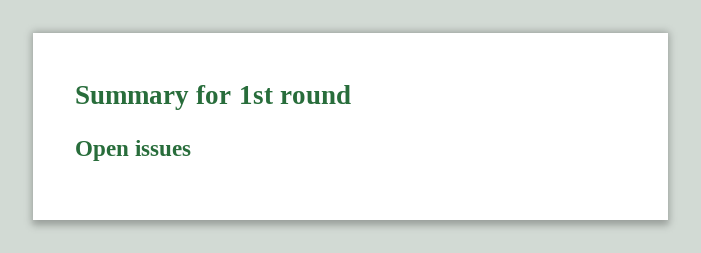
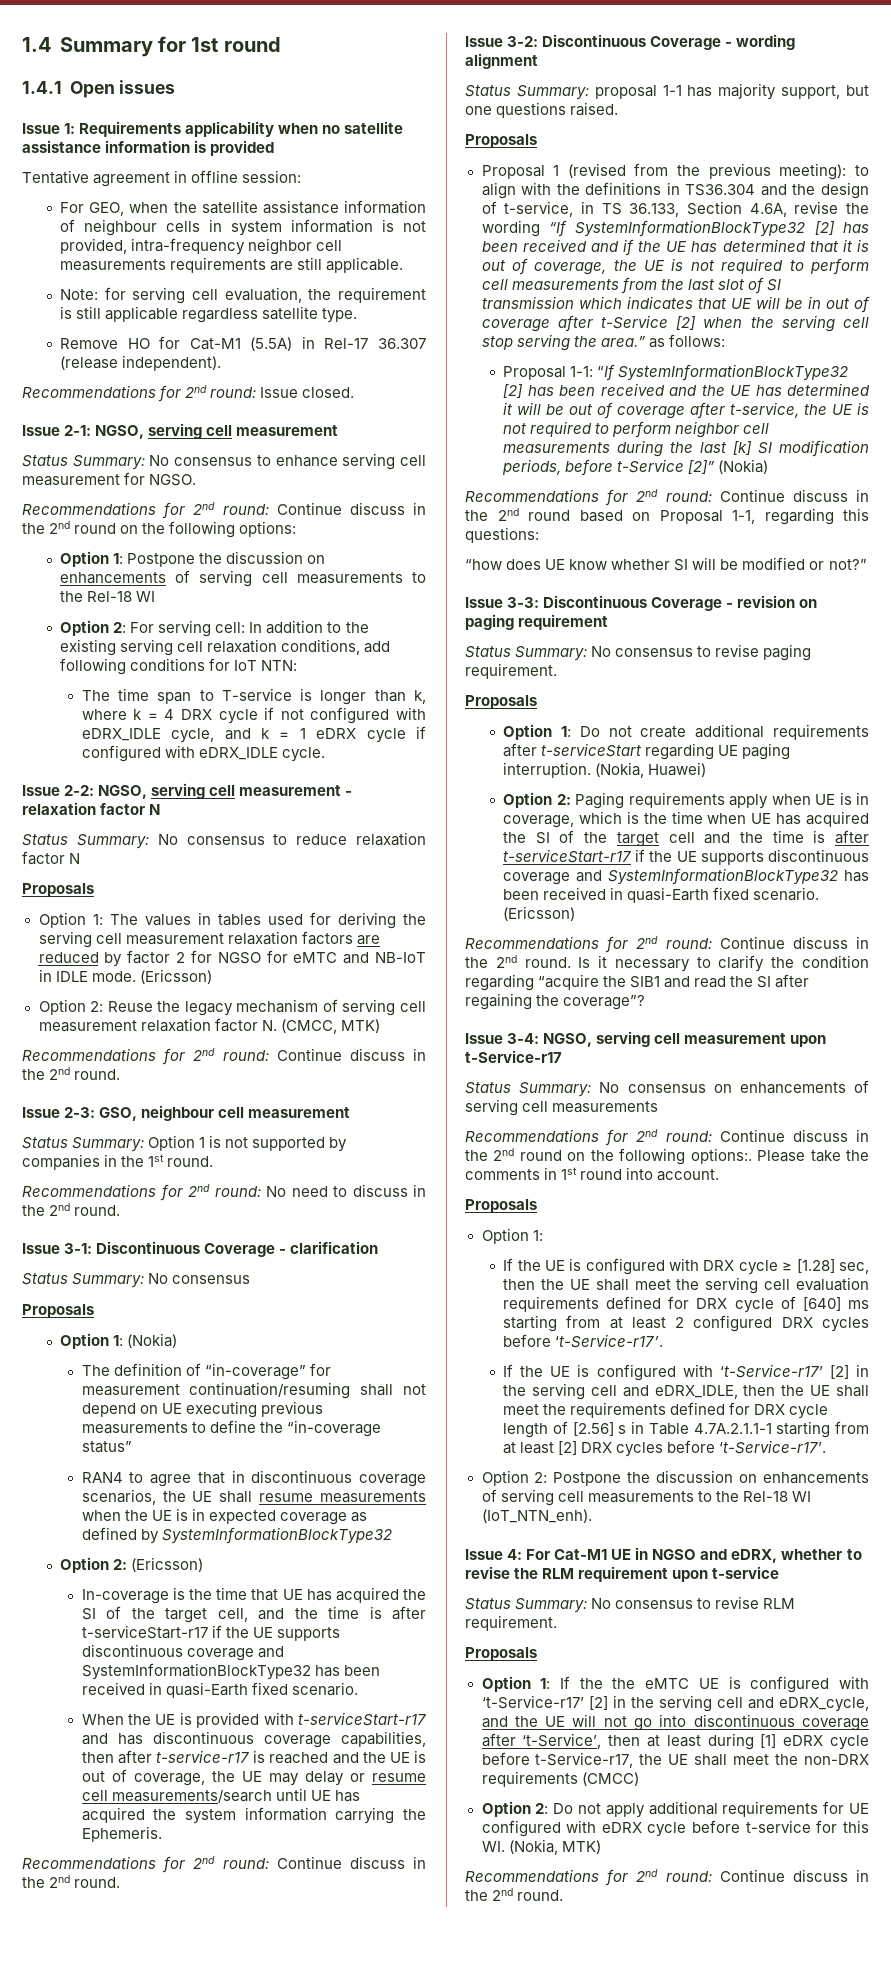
- Summary for 1st round
+ 1.4 Summary for 1st round
- Open issues
+ 1.4.1 Open issues
+ Issue 1: Requirements applicability when no satellite assistance information is provided
+ Tentative agreement in offline session:
+ For GEO, when the satellite assistance information of neighbour cells in system information is not provided, intra-frequency neighbor cell measurements requirements are still applicable.
+ Note: for serving cell evaluation, the requirement is still applicable regardless satellite type.
+ Remove HO for Cat-M1 (5.5A) in Rel-17 36.307 (release independent).
+ Recommendations for 2nd round: Issue closed.
+ Issue 2-1: NGSO, serving cell measurement
+ Status Summary: No consensus to enhance serving cell measurement for NGSO.
+ Recommendations for 2nd round: Continue discuss in the 2nd round on the following options:
+ Option 1: Postpone the discussion on enhancements of serving cell measurements to the Rel-18 WI
+ Option 2: For serving cell: In addition to the existing serving cell relaxation conditions, add following conditions for IoT NTN:
+ The time span to T-service is longer than k, where k = 4 DRX cycle if not configured with eDRX_IDLE cycle, and k = 1 eDRX cycle if configured with eDRX_IDLE cycle.
+ Issue 2-2: NGSO, serving cell measurement - relaxation factor N
+ Status Summary: No consensus to reduce relaxation factor N
+ Proposals
+ Option 1: The values in tables used for deriving the serving cell measurement relaxation factors are reduced by factor 2 for NGSO for eMTC and NB-IoT in IDLE mode. (Ericsson)
+ Option 2: Reuse the legacy mechanism of serving cell measurement relaxation factor N. (CMCC, MTK)
+ Recommendations for 2nd round: Continue discuss in the 2nd round.
+ Issue 2-3: GSO, neighbour cell measurement
+ Status Summary: Option 1 is not supported by companies in the 1st round.
+ Recommendations for 2nd round: No need to discuss in the 2nd round.
+ Issue 3-1: Discontinuous Coverage - clarification
+ Status Summary: No consensus
+ Proposals
+ Option 1: (Nokia)
+ The definition of “in-coverage” for measurement continuation/resuming shall not depend on UE executing previous measurements to define the “in-coverage status”
+ RAN4 to agree that in discontinuous coverage scenarios, the UE shall resume measurements when the UE is in expected coverage as defined by SystemInformationBlockType32
+ Option 2: (Ericsson)
+ In-coverage is the time that UE has acquired the SI of the target cell, and the time is after t-serviceStart-r17 if the UE supports discontinuous coverage and SystemInformationBlockType32 has been received in quasi-Earth fixed scenario.
+ When the UE is provided with t-serviceStart-r17 and has discontinuous coverage capabilities, then after t-service-r17 is reached and the UE is out of coverage, the UE may delay or resume cell measurements/search until UE has acquired the system information carrying the Ephemeris.
+ Recommendations for 2nd round: Continue discuss in the 2nd round.
+ Issue 3-2: Discontinuous Coverage - wording alignment
+ Status Summary: proposal 1-1 has majority support, but one questions raised.
+ Proposals
+ Proposal 1 (revised from the previous meeting): to align with the definitions in TS36.304 and the design of t-service, in TS 36.133, Section 4.6A, revise the wording “If SystemInformationBlockType32 [2] has been received and if the UE has determined that it is out of coverage, the UE is not required to perform cell measurements from the last slot of SI transmission which indicates that UE will be in out of coverage after t-Service [2] when the serving cell stop serving the area.” as follows:
+ Proposal 1-1: “If SystemInformationBlockType32 [2] has been received and the UE has determined it will be out of coverage after t-service, the UE is not required to perform neighbor cell measurements during the last [k] SI modification periods, before t-Service [2]” (Nokia)
+ Recommendations for 2nd round: Continue discuss in the 2nd round based on Proposal 1-1, regarding this questions:
+ “how does UE know whether SI will be modified or not?”
+ Issue 3-3: Discontinuous Coverage - revision on paging requirement
+ Status Summary: No consensus to revise paging requirement.
+ Proposals
+ Option 1: Do not create additional requirements after t-serviceStart regarding UE paging interruption. (Nokia, Huawei)
+ Option 2: Paging requirements apply when UE is in coverage, which is the time when UE has acquired the SI of the target cell and the time is after t-serviceStart-r17 if the UE supports discontinuous coverage and SystemInformationBlockType32 has been received in quasi-Earth fixed scenario. (Ericsson)
+ Recommendations for 2nd round: Continue discuss in the 2nd round. Is it necessary to clarify the condition regarding “acquire the SIB1 and read the SI after regaining the coverage”?
+ Issue 3-4: NGSO, serving cell measurement upon t-Service-r17
+ Status Summary: No consensus on enhancements of serving cell measurements
+ Recommendations for 2nd round: Continue discuss in the 2nd round on the following options:. Please take the comments in 1st round into account.
+ Proposals
+ Option 1:
+ If the UE is configured with DRX cycle ≥ [1.28] sec, then the UE shall meet the serving cell evaluation requirements defined for DRX cycle of [640] ms starting from at least 2 configured DRX cycles before ‘t-Service-r17’.
+ If the UE is configured with ‘t-Service-r17’ [2] in the serving cell and eDRX_IDLE, then the UE shall meet the requirements defined for DRX cycle length of [2.56] s in Table 4.7A.2.1.1-1 starting from at least [2] DRX cycles before ‘t-Service-r17’.
+ Option 2: Postpone the discussion on enhancements of serving cell measurements to the Rel-18 WI (IoT_NTN_enh).
+ Issue 4: For Cat-M1 UE in NGSO and eDRX, whether to revise the RLM requirement upon t-service
+ Status Summary: No consensus to revise RLM requirement.
+ Proposals
+ Option 1: If the the eMTC UE is configured with ‘t-Service-r17’ [2] in the serving cell and eDRX_cycle, and the UE will not go into discontinuous coverage after ‘t-Service’, then at least during [1] eDRX cycle before t-Service-r17, the UE shall meet the non-DRX requirements (CMCC)
+ Option 2: Do not apply additional requirements for UE configured with eDRX cycle before t-service for this WI. (Nokia, MTK)
+ Recommendations for 2nd round: Continue discuss in the 2nd round.

